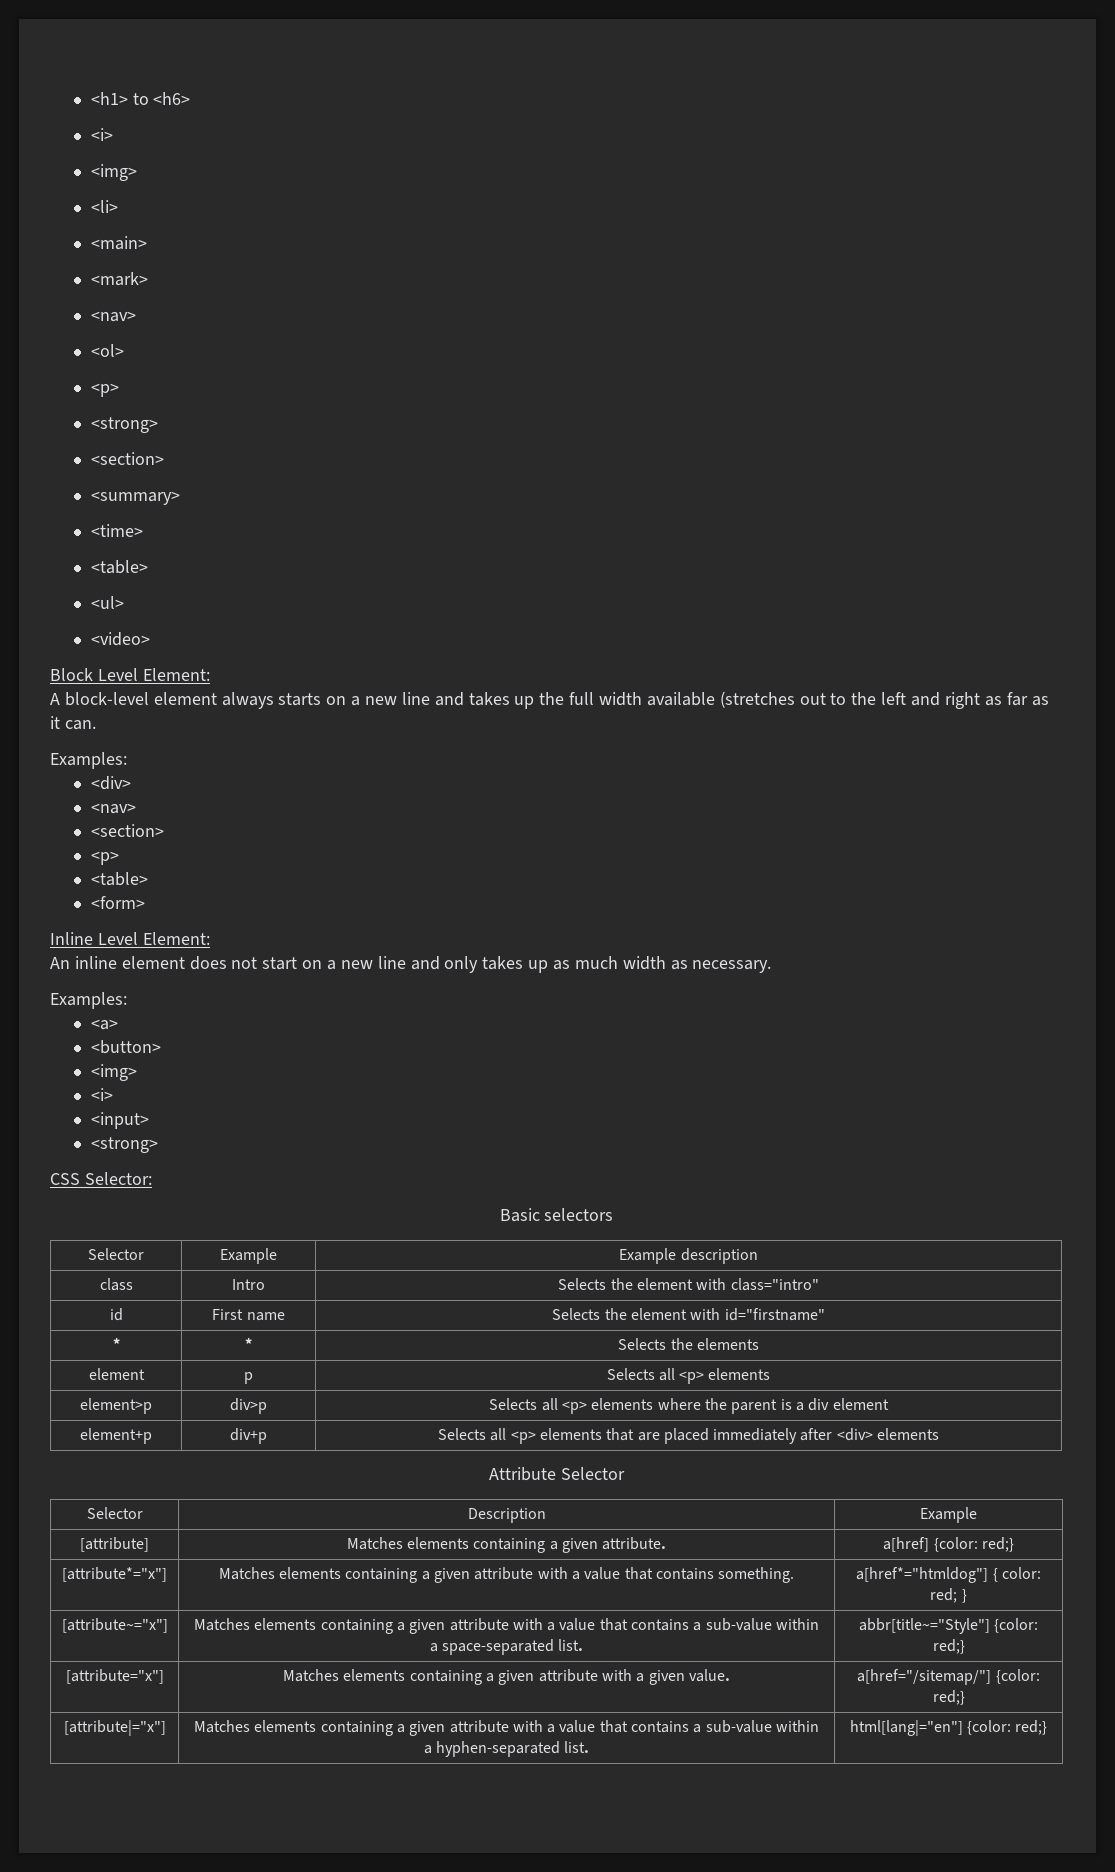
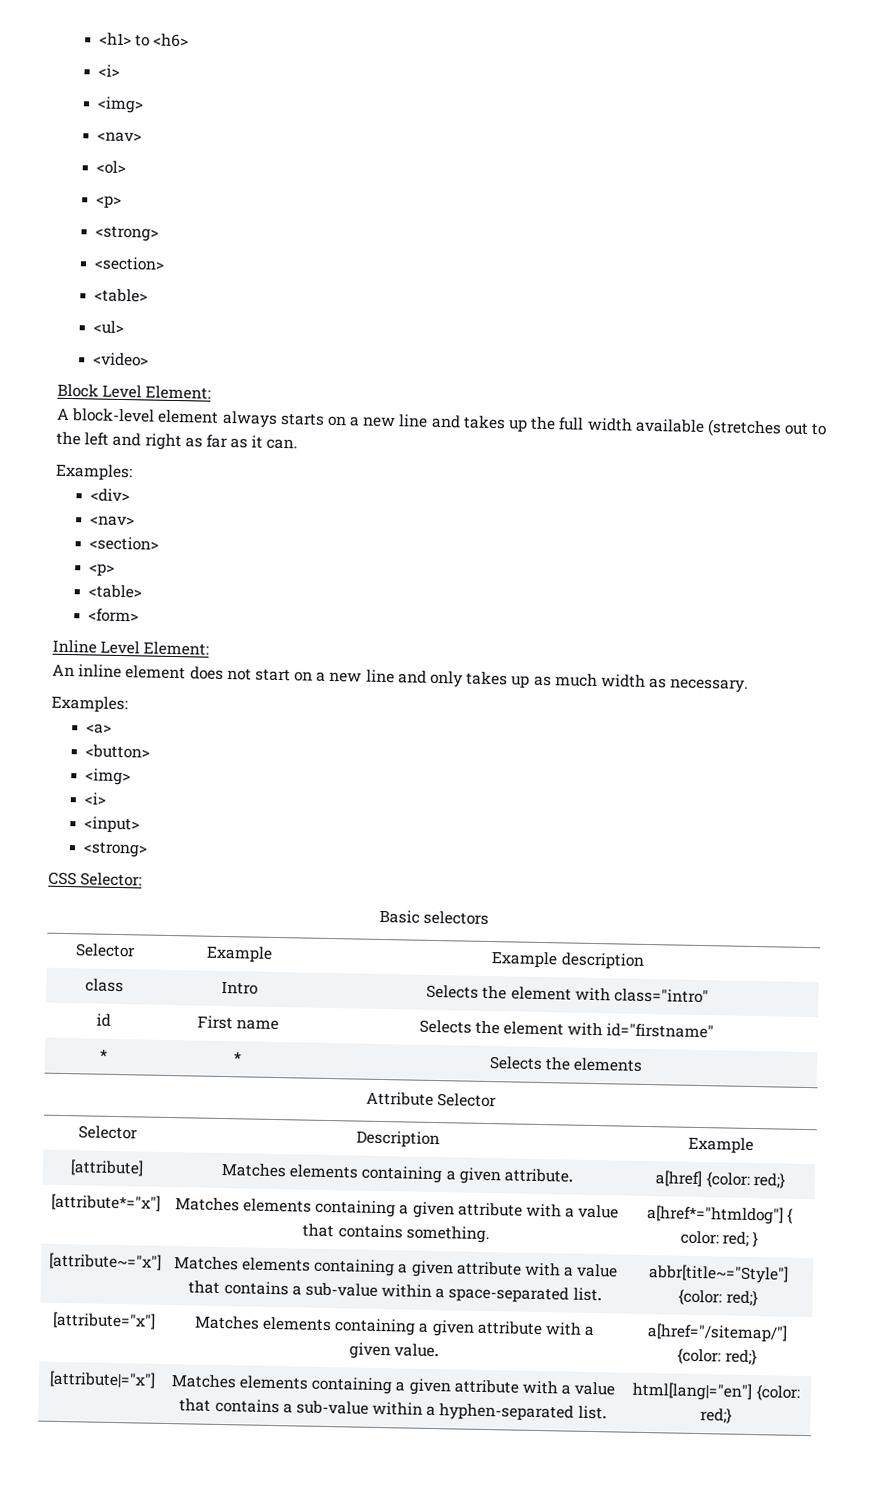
- <li>
- <main>
- <mark>
- <summary>
- <time>
- element | p | Selects all <p> elements
- element>p | div>p | Selects all <p> elements where the parent is a div element
- element+p | div+p | Selects all <p> elements that are placed immediately after <div> elements

